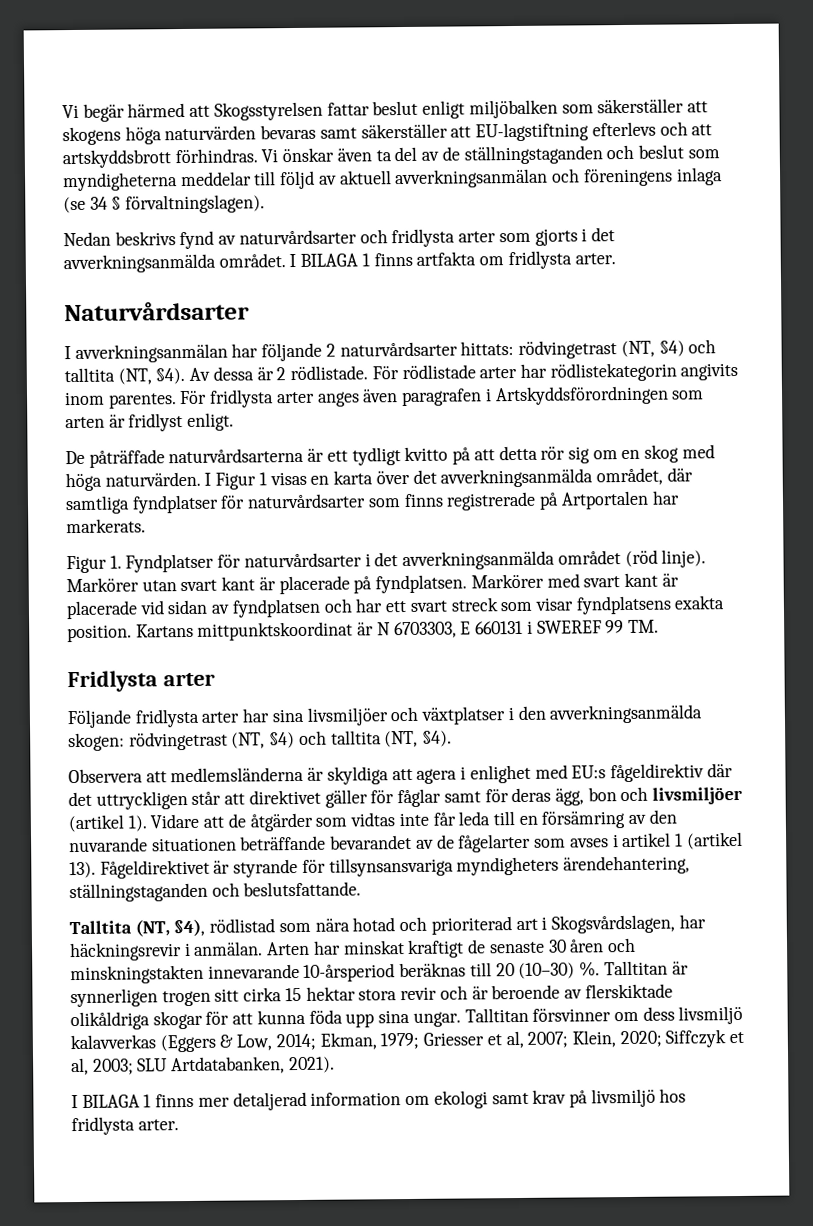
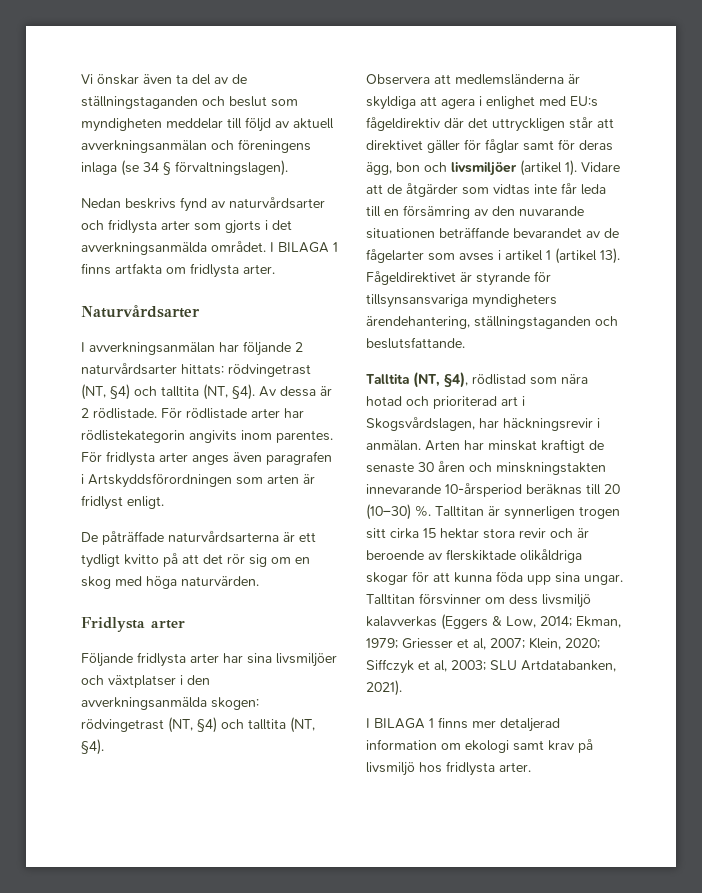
- Vi begär härmed att Skogsstyrelsen fattar beslut enligt miljöbalken som säkerställer att skogens höga naturvärden bevaras samt säkerställer att EU-lagstiftning efterlevs och att artskyddsbrott förhindras. Vi önskar även ta del av de ställningstaganden och beslut som myndigheterna meddelar till följd av aktuell avverkningsanmälan och föreningens inlaga (se 34 § förvaltningslagen).
+ Vi önskar även ta del av de ställningstaganden och beslut som myndigheten meddelar till följd av aktuell avverkningsanmälan och föreningens inlaga (se 34 § förvaltningslagen).
- De påträffade naturvårdsarterna är ett tydligt kvitto på att detta rör sig om en skog med höga naturvärden. I Figur 1 visas en karta över det avverkningsanmälda området, där samtliga fyndplatser för naturvårdsarter som finns registrerade på Artportalen har markerats.
- Figur 1. Fyndplatser för naturvårdsarter i det avverkningsanmälda området (röd linje). Markörer utan svart kant är placerade på fyndplatsen. Markörer med svart kant är placerade vid sidan av fyndplatsen och har ett svart streck som visar fyndplatsens exakta position. Kartans mittpunktskoordinat är N 6703303, E 660131 i SWEREF 99 TM.
+ De påträffade naturvårdsarterna är ett tydligt kvitto på att det rör sig om en skog med höga naturvärden.

